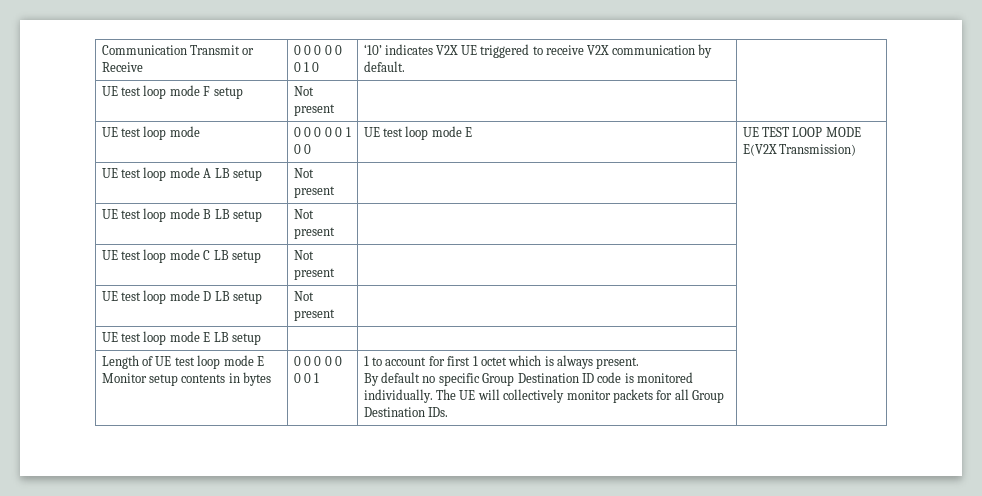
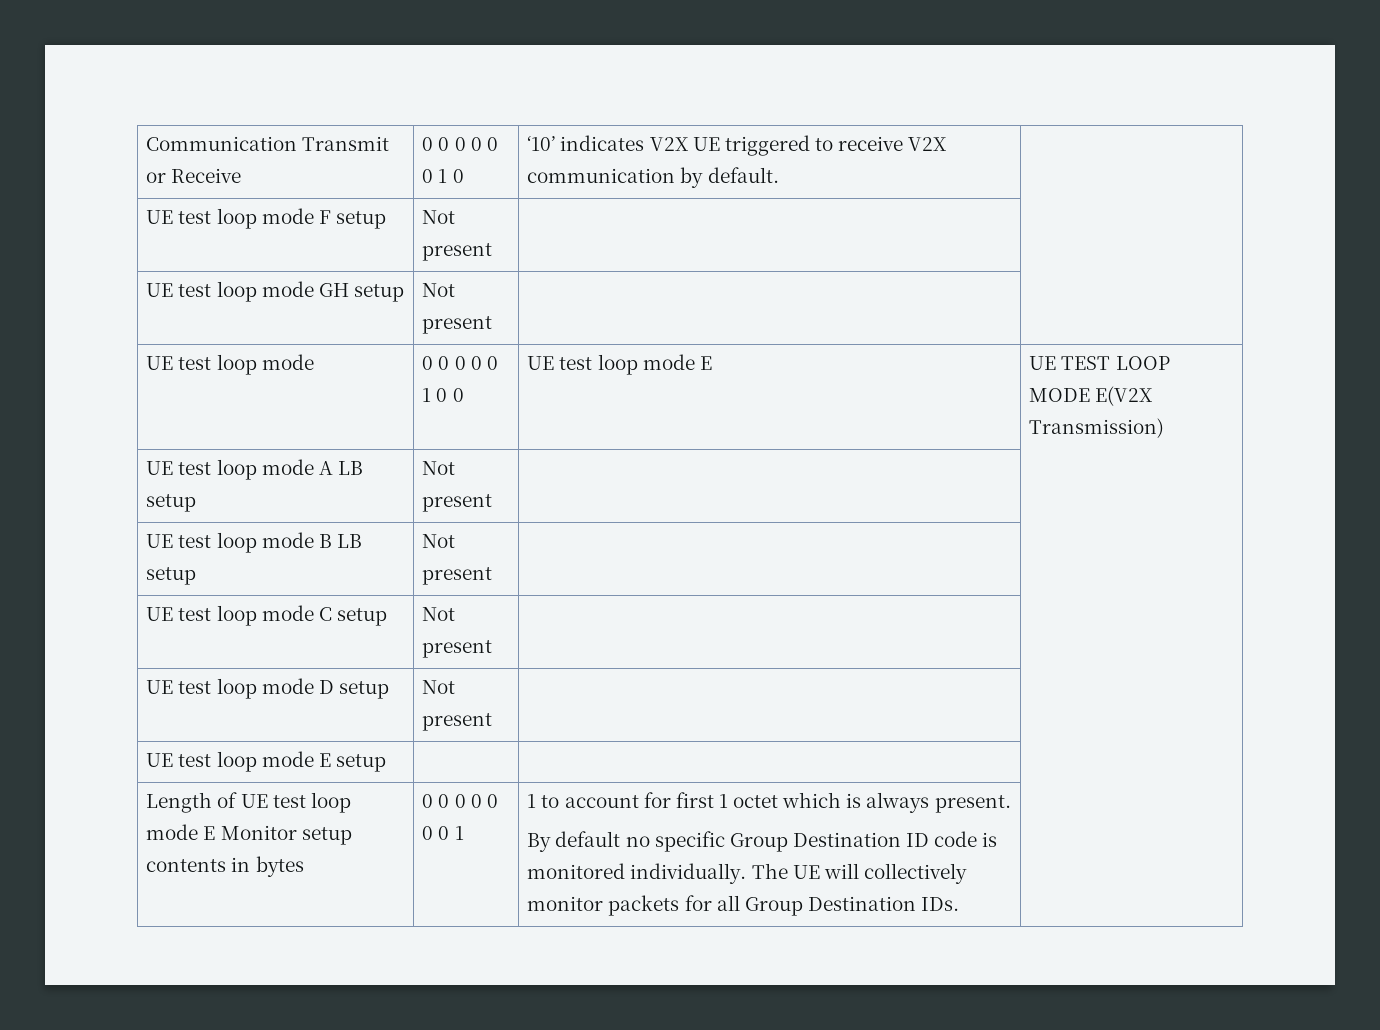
+ UE test loop mode GH setup | Not present | |
- UE test loop mode C LB setup | Not present | |
+ UE test loop mode C setup | Not present | |
- UE test loop mode D LB setup | Not present | |
+ UE test loop mode D setup | Not present | |
- UE test loop mode E LB setup | | |
+ UE test loop mode E setup | | |

